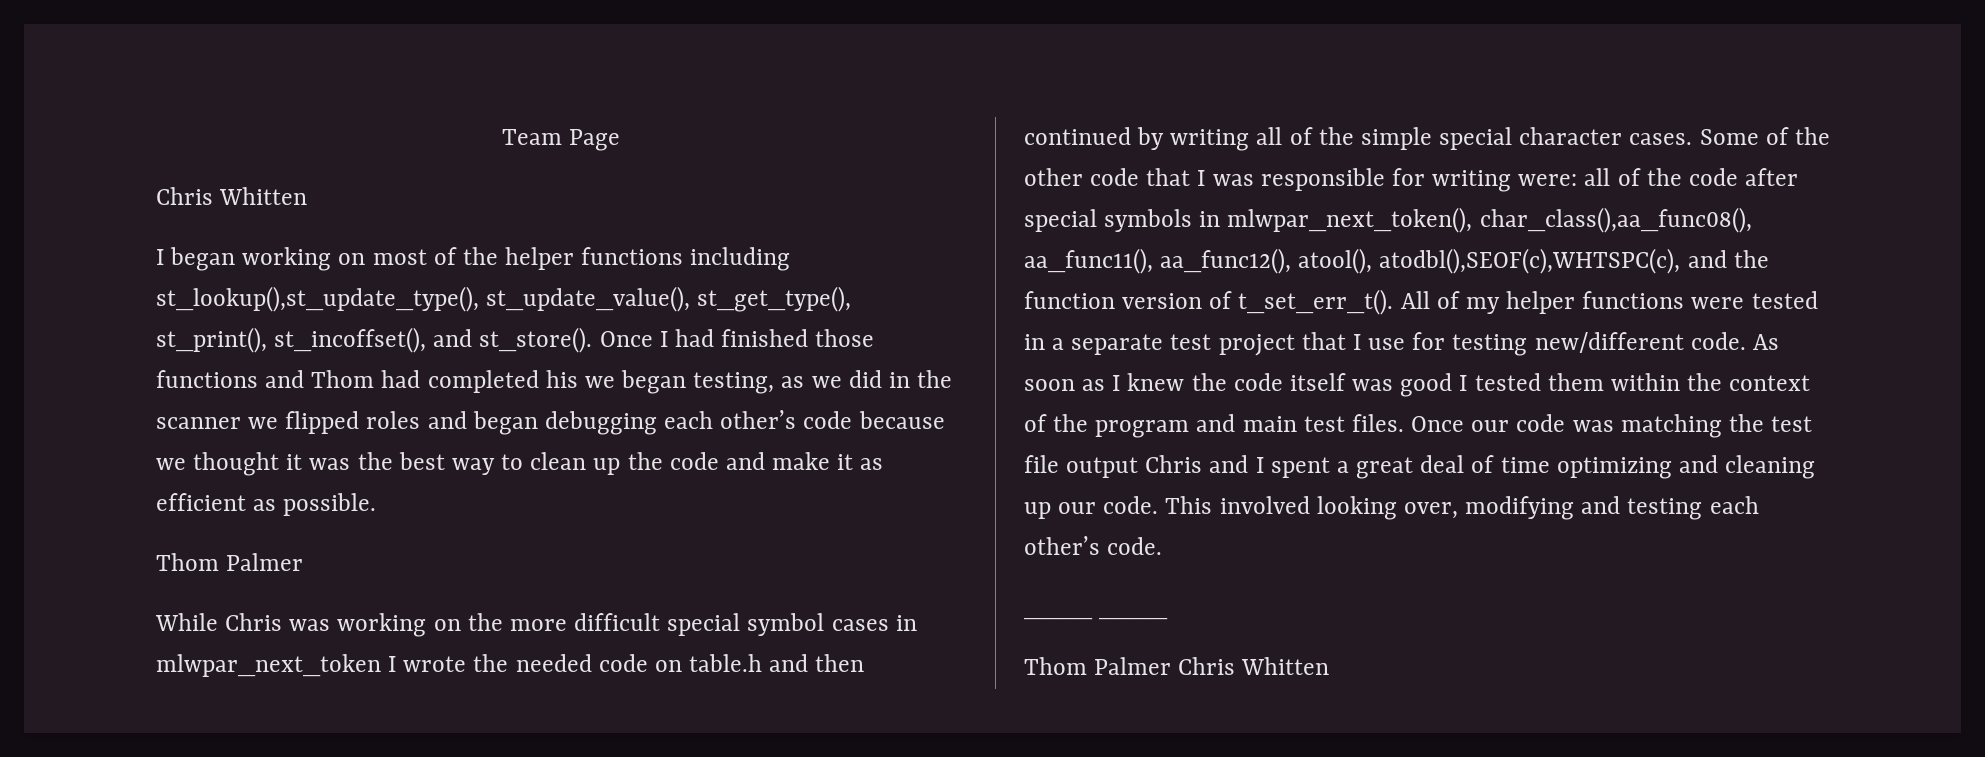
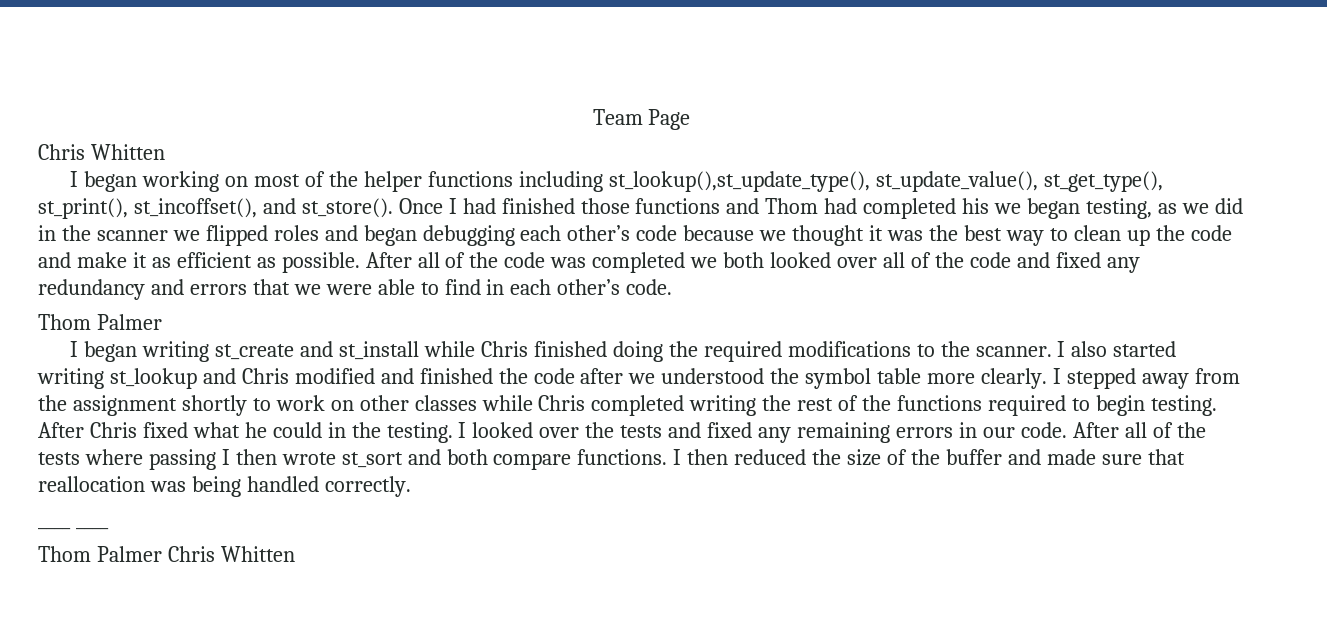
- Once I had finished those functions and Thom had completed his we began testing, as we did in the scanner we flipped roles and began debugging each other’s code because we thought it was the best way to clean up the code and make it as efficient as possible.
+ Once I had finished those functions and Thom had completed his we began testing, as we did in the scanner we flipped roles and began debugging each other’s code because we thought it was the best way to clean up the code and make it as efficient as possible. After all of the code was completed we both looked over all of the code and fixed any redundancy and errors that we were able to find in each other’s code.
  Thom Palmer
- While Chris was working on the more difficult special symbol cases in mlwpar_next_token I wrote the needed code on table.h and then continued by writing all of the simple special character cases. Some of the other code that I was responsible for writing were: all of the code after special symbols in mlwpar_next_token(), char_class(),aa_func08(), aa_func11(), aa_func12(), atool(), atodbl(),SEOF(c),WHTSPC(c), and the function version of t_set_err_t(). All of my helper functions were tested in a separate test project that I use for testing new/different code. As soon as I knew the code itself was good I tested them within the context of the program and main test files. Once our code was matching the test file output Chris and I spent a great deal of time optimizing and cleaning up our code. This involved looking over, modifying and testing each other’s code.
+ I began writing st_create and st_install while Chris finished doing the required modifications to the scanner. I also started writing st_lookup and Chris modified and finished the code after we understood the symbol table more clearly. I stepped away from the assignment shortly to work on other classes while Chris completed writing the rest of the functions required to begin testing. After Chris fixed what he could in the testing. I looked over the tests and fixed any remaining errors in our code. After all of the tests where passing I then wrote st_sort and both compare functions. I then reduced the size of the buffer and made sure that reallocation was being handled correctly.

